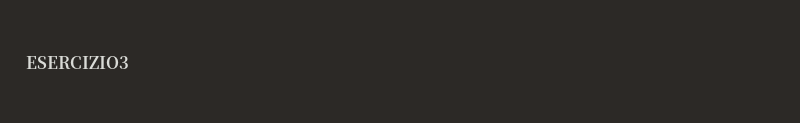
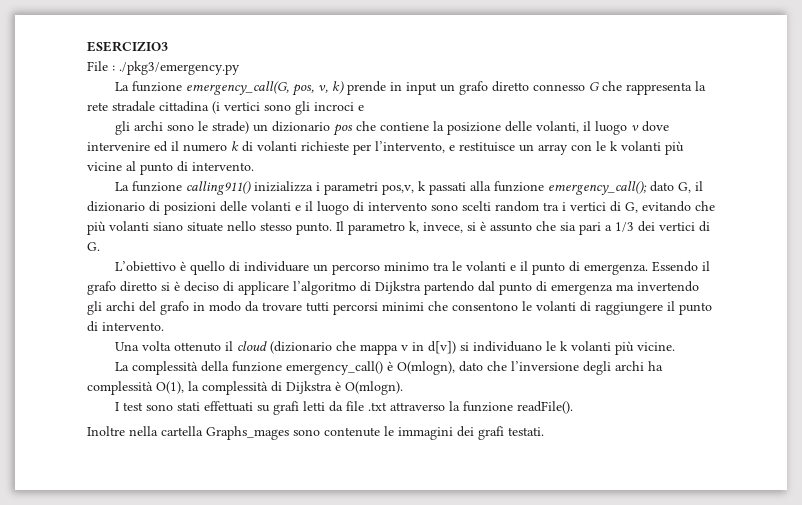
+ File : ./pkg3/emergency.py
+ La funzione emergency_call(G, pos, v, k) prende in input un grafo diretto connesso G che rappresenta la rete stradale cittadina (i vertici sono gli incroci e
+ gli archi sono le strade) un dizionario pos che contiene la posizione delle volanti, il luogo v dove intervenire ed il numero k di volanti richieste per l’intervento, e restituisce un array con le k volanti più vicine al punto di intervento.
+ La funzione calling911() inizializza i parametri pos,v, k passati alla funzione emergency_call(); dato G, il dizionario di posizioni delle volanti e il luogo di intervento sono scelti random tra i vertici di G, evitando che più volanti siano situate nello stesso punto. Il parametro k, invece, si è assunto che sia pari a 1/3 dei vertici di G.
+ L’obiettivo è quello di individuare un percorso minimo tra le volanti e il punto di emergenza. Essendo il grafo diretto si è deciso di applicare l’algoritmo di Dijkstra partendo dal punto di emergenza ma invertendo gli archi del grafo in modo da trovare tutti percorsi minimi che consentono le volanti di raggiungere il punto di intervento.
+ Una volta ottenuto il cloud (dizionario che mappa v in d[v]) si individuano le k volanti più vicine.
+ La complessità della funzione emergency_call() è O(mlogn), dato che l’inversione degli archi ha complessità O(1), la complessità di Dijkstra è O(mlogn).
+ I test sono stati effettuati su grafi letti da file .txt attraverso la funzione readFile().
+ Inoltre nella cartella Graphs_mages sono contenute le immagini dei grafi testati.

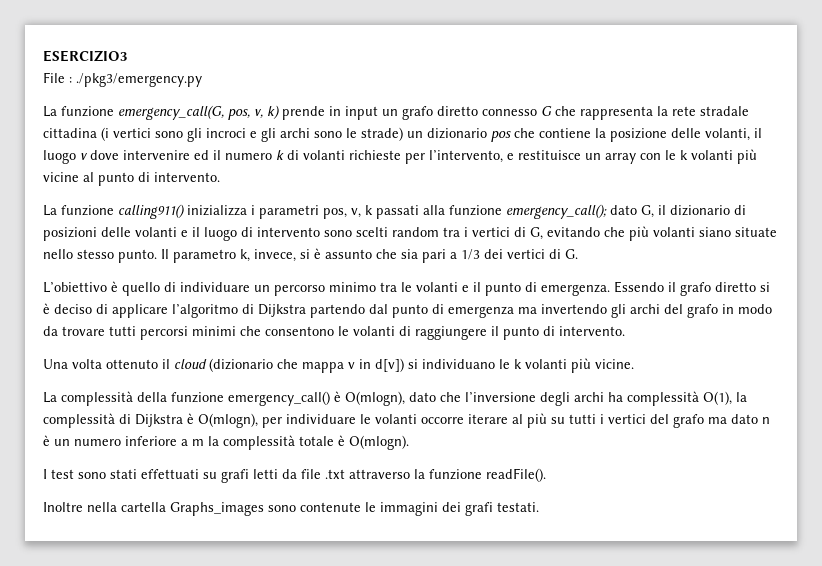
- La funzione emergency_call(G, pos, v, k) prende in input un grafo diretto connesso G che rappresenta la rete stradale cittadina (i vertici sono gli incroci e
- gli archi sono le strade) un dizionario pos che contiene la posizione delle volanti, il luogo v dove intervenire ed il numero k di volanti richieste per l’intervento, e restituisce un array con le k volanti più vicine al punto di intervento.
+ La funzione emergency_call(G, pos, v, k) prende in input un grafo diretto connesso G che rappresenta la rete stradale cittadina (i vertici sono gli incroci e gli archi sono le strade) un dizionario pos che contiene la posizione delle volanti, il luogo v dove intervenire ed il numero k di volanti richieste per l’intervento, e restituisce un array con le k volanti più vicine al punto di intervento.
- La funzione calling911() inizializza i parametri pos,v, k passati alla funzione emergency_call(); dato G, il dizionario di posizioni delle volanti e il luogo di intervento sono scelti random tra i vertici di G, evitando che più volanti siano situate nello stesso punto.
+ La funzione calling911() inizializza i parametri pos, v, k passati alla funzione emergency_call(); dato G, il dizionario di posizioni delle volanti e il luogo di intervento sono scelti random tra i vertici di G, evitando che più volanti siano situate nello stesso punto.
- La complessità della funzione emergency_call() è O(mlogn), dato che l’inversione degli archi ha complessità O(1), la complessità di Dijkstra è O(mlogn).
+ La complessità della funzione emergency_call() è O(mlogn), dato che l’inversione degli archi ha complessità O(1), la complessità di Dijkstra è O(mlogn), per individuare le volanti occorre iterare al più su tutti i vertici del grafo ma dato n è un numero inferiore a m la complessità totale è O(mlogn).
- Inoltre nella cartella Graphs_mages sono contenute le immagini dei grafi testati.
+ Inoltre nella cartella Graphs_images sono contenute le immagini dei grafi testati.

